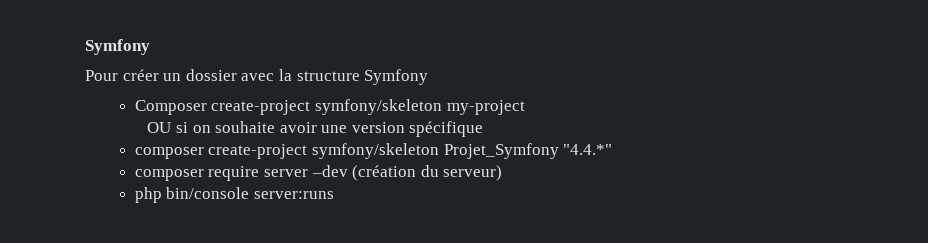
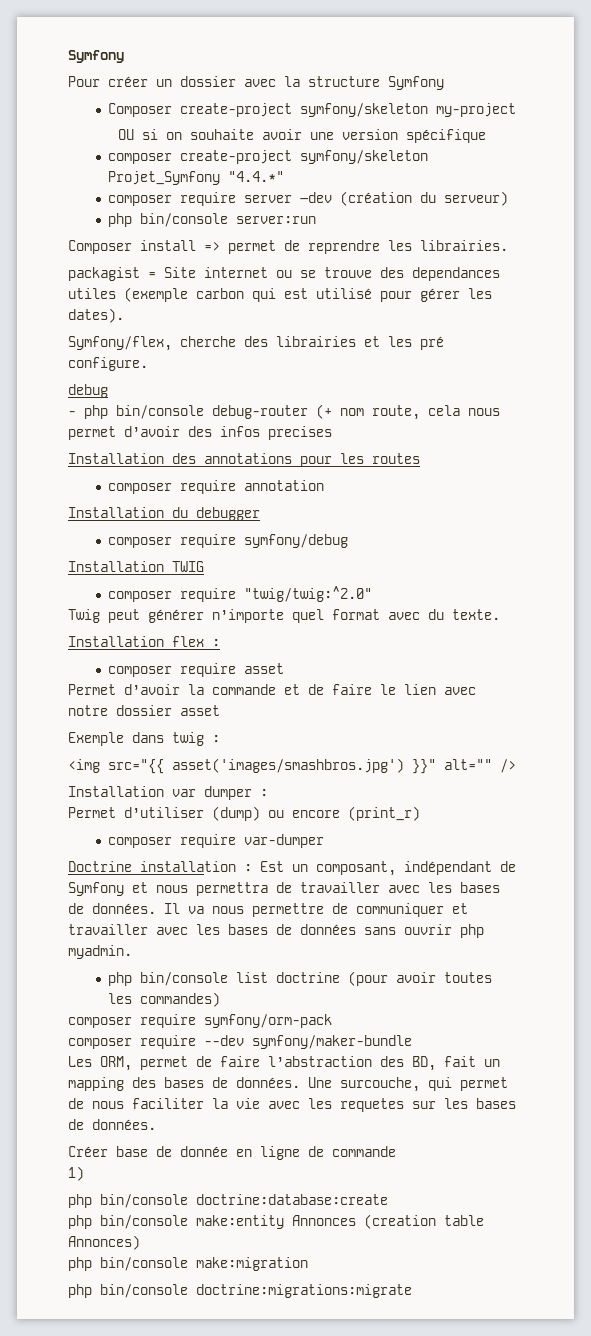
- php bin/console server:runs
+ php bin/console server:run
+ Composer install => permet de reprendre les librairies.
+ packagist = Site internet ou se trouve des dependances utiles (exemple carbon qui est utilisé pour gérer les dates).
+ Symfony/flex, cherche des librairies et les pré configure.
+ debug
+ - php bin/console debug-router (+ nom route, cela nous permet d’avoir des infos precises
+ Installation des annotations pour les routes
+ composer require annotation
+ Installation du debugger
+ composer require symfony/debug
+ Installation TWIG
+ composer require "twig/twig:^2.0"
+ Twig peut générer n’importe quel format avec du texte.
+ Installation flex :
+ composer require asset
+ Permet d’avoir la commande et de faire le lien avec notre dossier asset
+ Exemple dans twig :
+ <img src="{{ asset('images/smashbros.jpg') }}" alt="" />
+ Installation var dumper :
+ Permet d’utiliser (dump) ou encore (print_r)
+ composer require var-dumper
+ Doctrine installation : Est un composant, indépendant de Symfony et nous permettra de travailler avec les bases de données. Il va nous permettre de communiquer et travailler avec les bases de données sans ouvrir php myadmin.
+ php bin/console list doctrine (pour avoir toutes les commandes)
+ composer require symfony/orm-pack
+ composer require --dev symfony/maker-bundle
+ Les ORM, permet de faire l’abstraction des BD, fait un mapping des bases de données. Une surcouche, qui permet de nous faciliter la vie avec les requetes sur les bases de données.
+ Créer base de donnée en ligne de commande
+ 1)
+ php bin/console doctrine:database:create
+ php bin/console make:entity Annonces (creation table Annonces)
+ php bin/console make:migration
+ php bin/console doctrine:migrations:migrate

